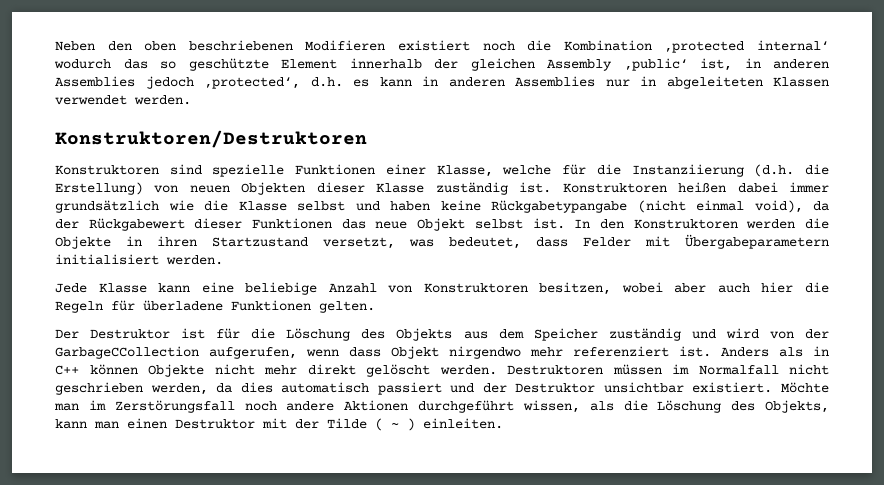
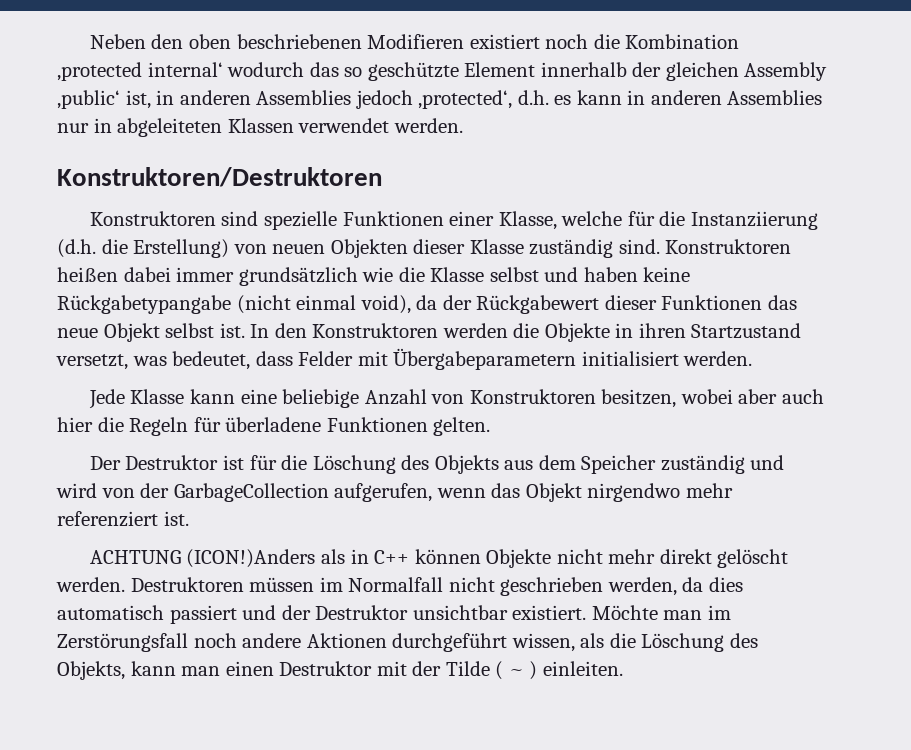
- Konstruktoren sind spezielle Funktionen einer Klasse, welche für die Instanziierung (d.h. die Erstellung) von neuen Objekten dieser Klasse zuständig ist.
+ Konstruktoren sind spezielle Funktionen einer Klasse, welche für die Instanziierung (d.h. die Erstellung) von neuen Objekten dieser Klasse zuständig sind.
- Der Destruktor ist für die Löschung des Objekts aus dem Speicher zuständig und wird von der GarbageCCollection aufgerufen, wenn dass Objekt nirgendwo mehr referenziert ist. Anders als in C++ können Objekte nicht mehr direkt gelöscht werden.
+ Der Destruktor ist für die Löschung des Objekts aus dem Speicher zuständig und wird von der GarbageCollection aufgerufen, wenn das Objekt nirgendwo mehr referenziert ist.
+ ACHTUNG (ICON!)Anders als in C++ können Objekte nicht mehr direkt gelöscht werden.

